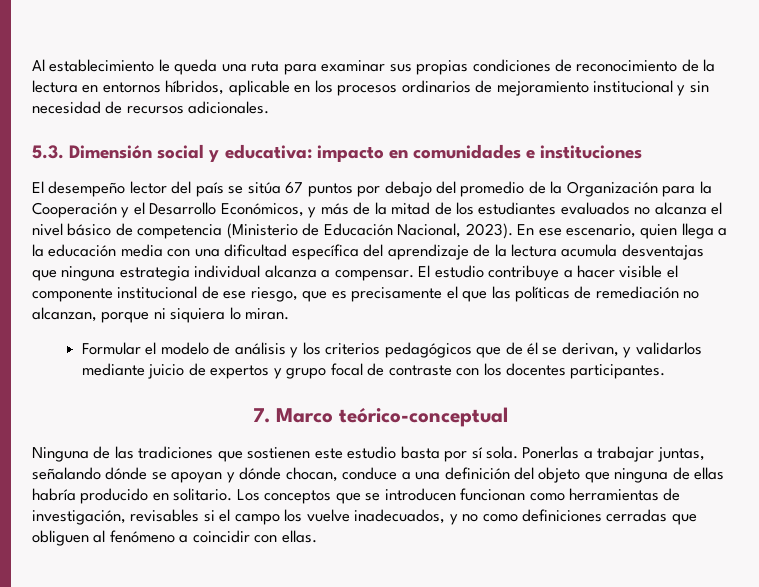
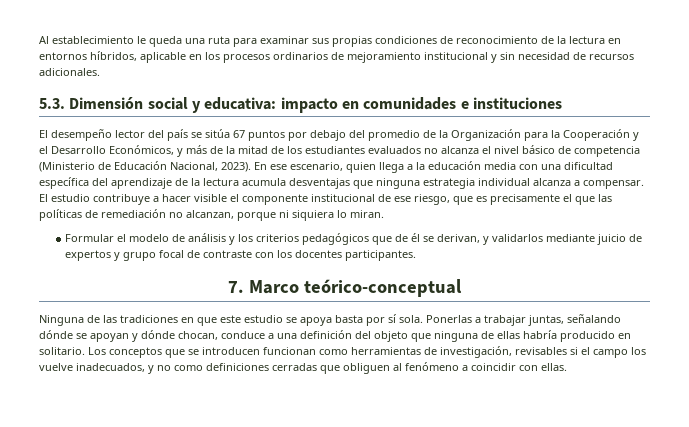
- Ninguna de las tradiciones que sostienen este estudio basta por sí sola.
+ Ninguna de las tradiciones en que este estudio se apoya basta por sí sola.

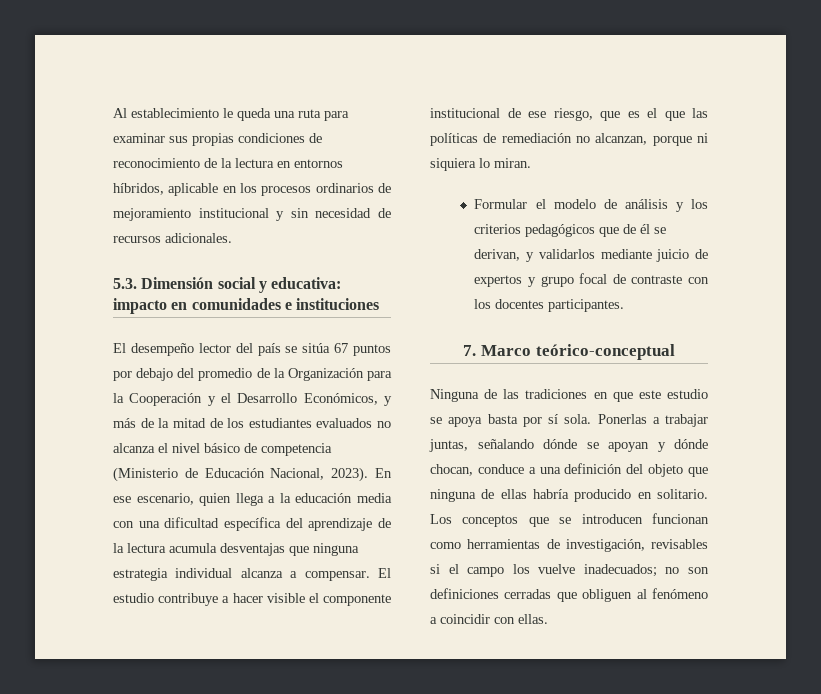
- El estudio contribuye a hacer visible el componente institucional de ese riesgo, que es precisamente el que las políticas de remediación no alcanzan, porque ni siquiera lo miran.
+ El estudio contribuye a hacer visible el componente institucional de ese riesgo, que es el que las políticas de remediación no alcanzan, porque ni siquiera lo miran.
- Los conceptos que se introducen funcionan como herramientas de investigación, revisables si el campo los vuelve inadecuados, y no como definiciones cerradas que obliguen al fenómeno a coincidir con ellas.
+ Los conceptos que se introducen funcionan como herramientas de investigación, revisables si el campo los vuelve inadecuados; no son definiciones cerradas que obliguen al fenómeno a coincidir con ellas.

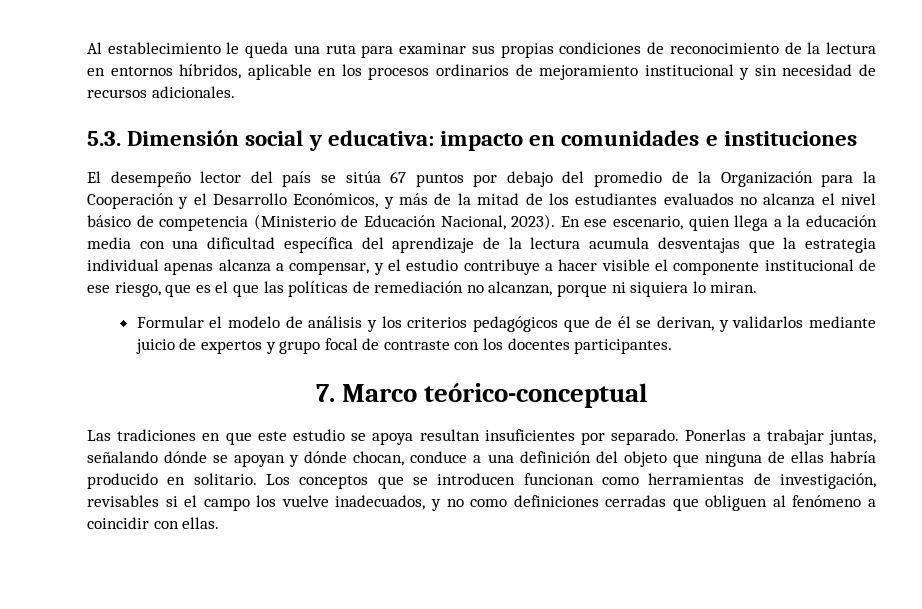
- En ese escenario, quien llega a la educación media con una dificultad específica del aprendizaje de la lectura acumula desventajas que ninguna estrategia individual alcanza a compensar. El estudio contribuye a hacer visible el componente institucional de ese riesgo, que es el que las políticas de remediación no alcanzan, porque ni siquiera lo miran.
+ En ese escenario, quien llega a la educación media con una dificultad específica del aprendizaje de la lectura acumula desventajas que la estrategia individual apenas alcanza a compensar, y el estudio contribuye a hacer visible el componente institucional de ese riesgo, que es el que las políticas de remediación no alcanzan, porque ni siquiera lo miran.
- Ninguna de las tradiciones en que este estudio se apoya basta por sí sola.
+ Las tradiciones en que este estudio se apoya resultan insuficientes por separado.
- Los conceptos que se introducen funcionan como herramientas de investigación, revisables si el campo los vuelve inadecuados; no son definiciones cerradas que obliguen al fenómeno a coincidir con ellas.
+ Los conceptos que se introducen funcionan como herramientas de investigación, revisables si el campo los vuelve inadecuados, y no como definiciones cerradas que obliguen al fenómeno a coincidir con ellas.

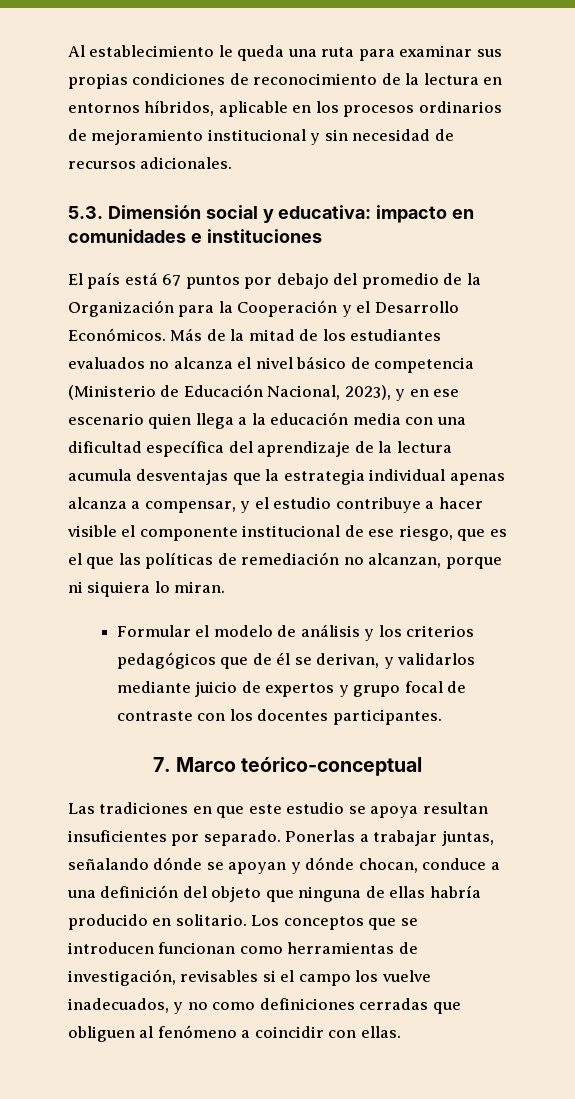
- El desempeño lector del país se sitúa 67 puntos por debajo del promedio de la Organización para la Cooperación y el Desarrollo Económicos, y más de la mitad de los estudiantes evaluados no alcanza el nivel básico de competencia (Ministerio de Educación Nacional, 2023). En ese escenario, quien llega a la educación media con una dificultad específica del aprendizaje de la lectura acumula desventajas que la estrategia individual apenas alcanza a compensar, y el estudio contribuye a hacer visible el componente institucional de ese riesgo, que es el que las políticas de remediación no alcanzan, porque ni siquiera lo miran.
+ El país está 67 puntos por debajo del promedio de la Organización para la Cooperación y el Desarrollo Económicos. Más de la mitad de los estudiantes evaluados no alcanza el nivel básico de competencia (Ministerio de Educación Nacional, 2023), y en ese escenario quien llega a la educación media con una dificultad específica del aprendizaje de la lectura acumula desventajas que la estrategia individual apenas alcanza a compensar, y el estudio contribuye a hacer visible el componente institucional de ese riesgo, que es el que las políticas de remediación no alcanzan, porque ni siquiera lo miran.

